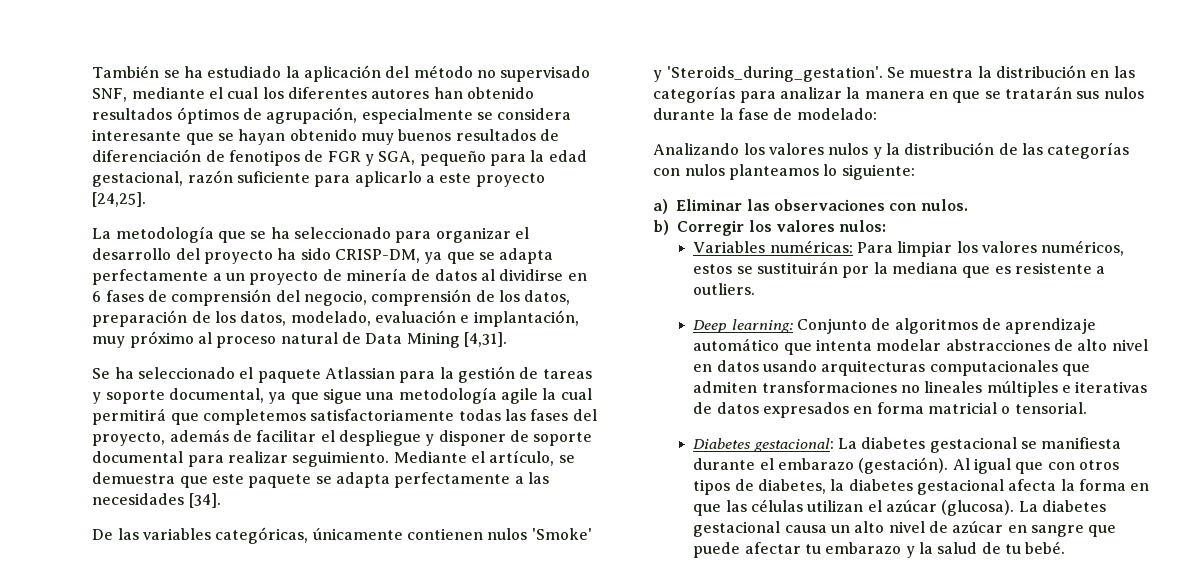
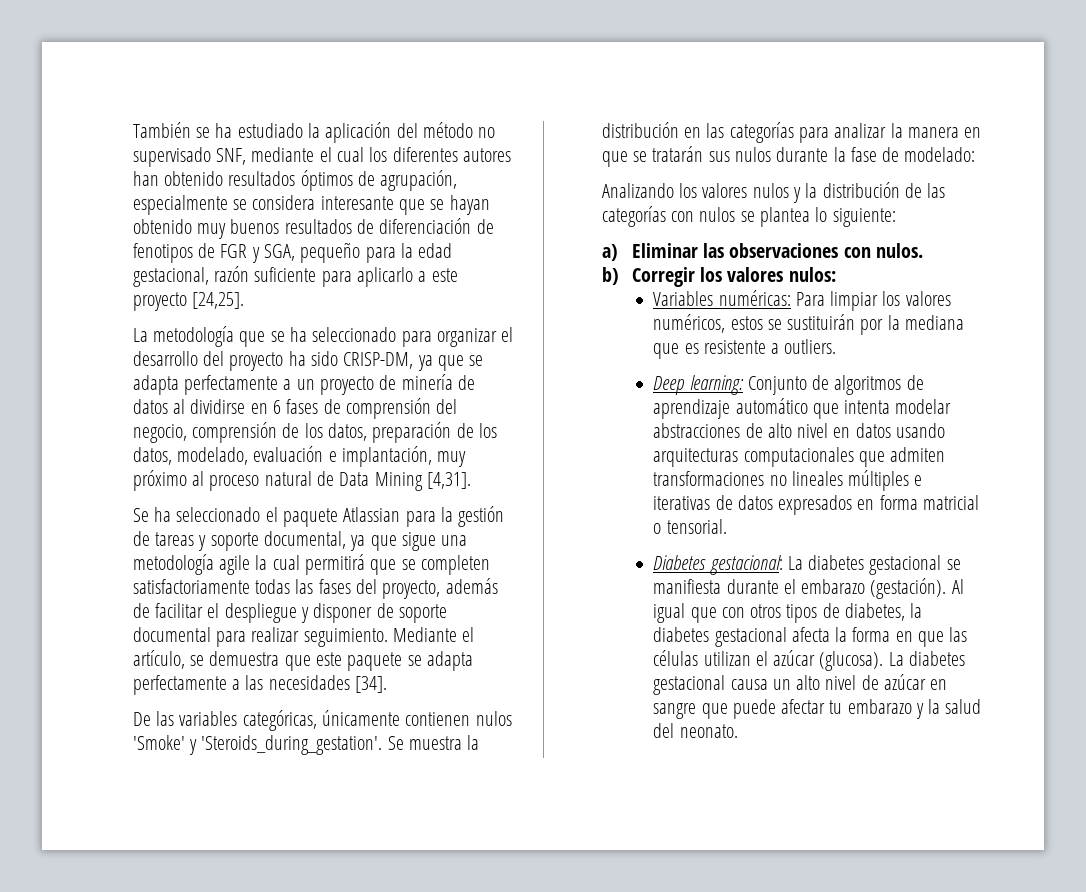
- Se ha seleccionado el paquete Atlassian para la gestión de tareas y soporte documental, ya que sigue una metodología agile la cual permitirá que completemos satisfactoriamente todas las fases del proyecto, además de facilitar el despliegue y disponer de soporte documental para realizar seguimiento.
+ Se ha seleccionado el paquete Atlassian para la gestión de tareas y soporte documental, ya que sigue una metodología agile la cual permitirá que se completen satisfactoriamente todas las fases del proyecto, además de facilitar el despliegue y disponer de soporte documental para realizar seguimiento.
- Analizando los valores nulos y la distribución de las categorías con nulos planteamos lo siguiente:
+ Analizando los valores nulos y la distribución de las categorías con nulos se plantea lo siguiente:
- La diabetes gestacional causa un alto nivel de azúcar en sangre que puede afectar tu embarazo y la salud de tu bebé.
+ La diabetes gestacional causa un alto nivel de azúcar en sangre que puede afectar tu embarazo y la salud del neonato.

